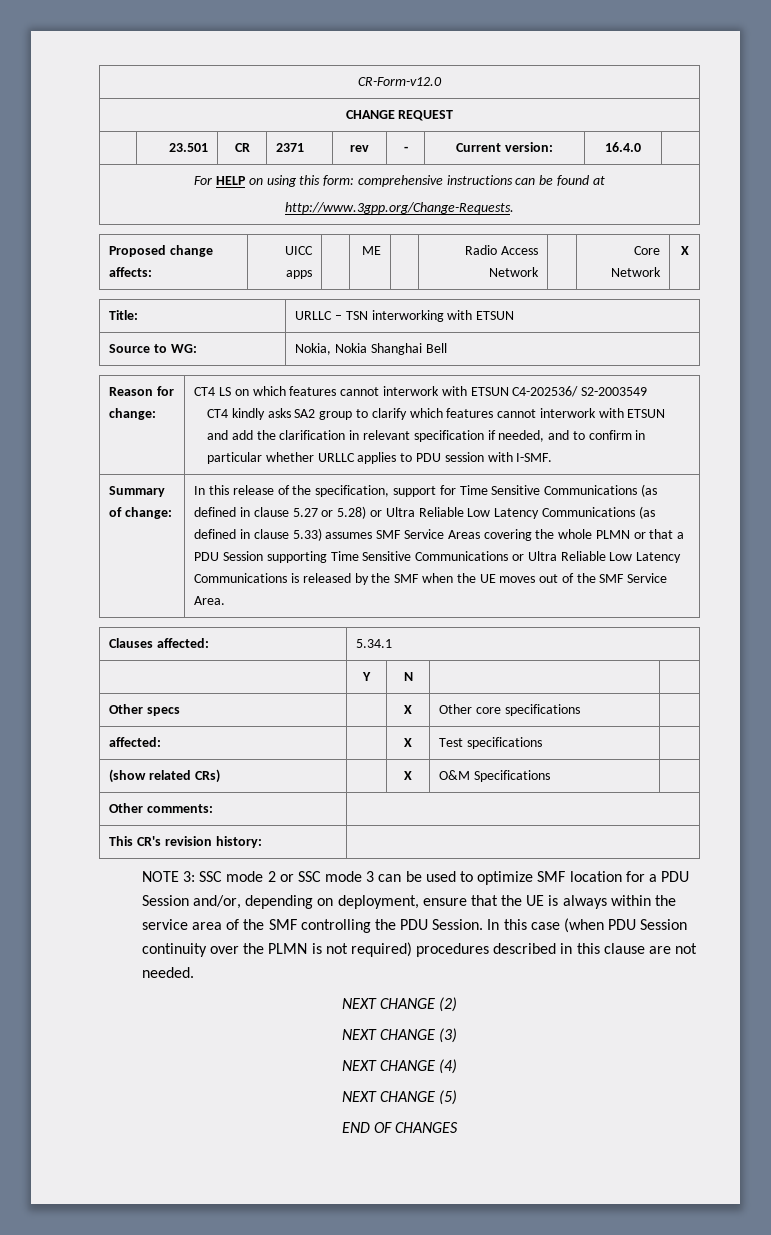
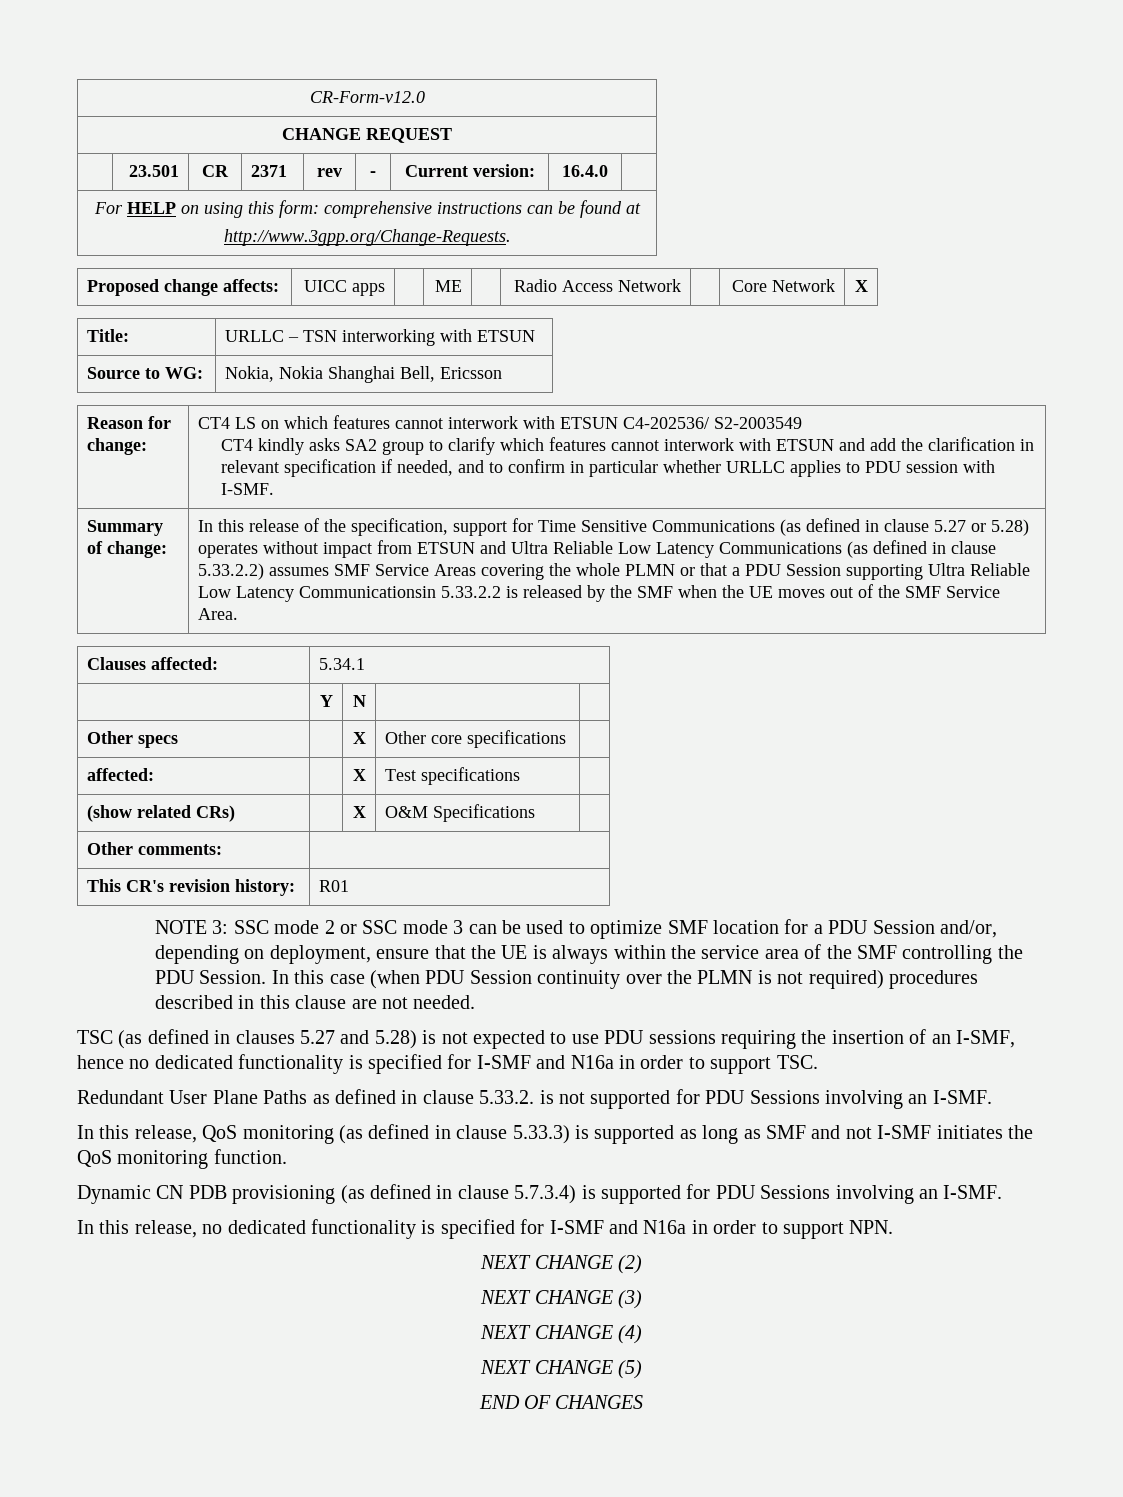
- Source to WG: | Nokia, Nokia Shanghai Bell
+ Source to WG: | Nokia, Nokia Shanghai Bell, Ericsson
- In this release of the specification, support for Time Sensitive Communications (as defined in clause 5.27 or 5.28) or Ultra Reliable Low Latency Communications (as defined in clause 5.33) assumes SMF Service Areas covering the whole PLMN or that a PDU Session supporting Time Sensitive Communications or Ultra Reliable Low Latency Communications is released by the SMF when the UE moves out of the SMF Service Area.
+ In this release of the specification, support for Time Sensitive Communications (as defined in clause 5.27 or 5.28) operates without impact from ETSUN and Ultra Reliable Low Latency Communications (as defined in clause 5.33.2.2) assumes SMF Service Areas covering the whole PLMN or that a PDU Session supporting Ultra Reliable Low Latency Communicationsin 5.33.2.2 is released by the SMF when the UE moves out of the SMF Service Area.
- This CR's revision history: |
+ This CR's revision history: | R01
+ TSC (as defined in clauses 5.27 and 5.28) is not expected to use PDU sessions requiring the insertion of an I-SMF, hence no dedicated functionality is specified for I-SMF and N16a in order to support TSC.
+ Redundant User Plane Paths as defined in clause 5.33.2. is not supported for PDU Sessions involving an I-SMF.
+ In this release, QoS monitoring (as defined in clause 5.33.3) is supported as long as SMF and not I-SMF initiates the QoS monitoring function.
+ Dynamic CN PDB provisioning (as defined in clause 5.7.3.4) is supported for PDU Sessions involving an I-SMF.
+ In this release, no dedicated functionality is specified for I-SMF and N16a in order to support NPN.

